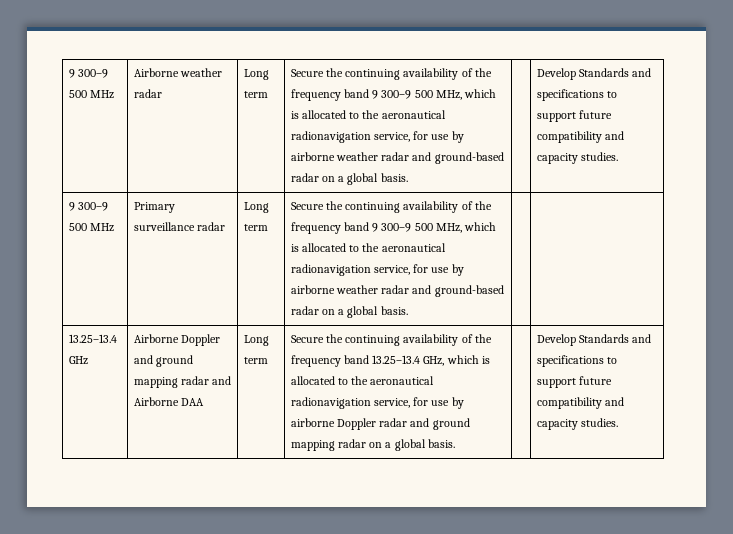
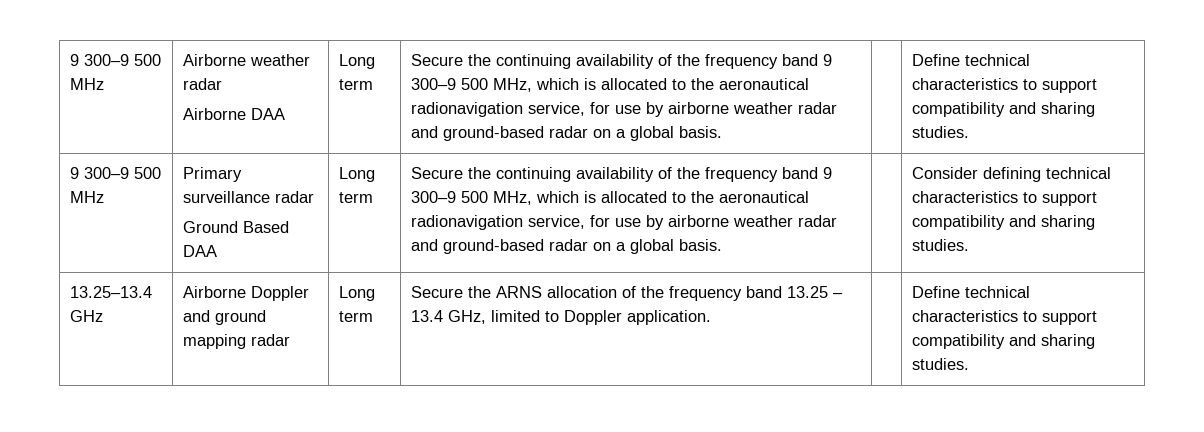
+ Airborne DAA
- Secure the continuing availability of the frequency band 9 300–9 500 MHz, which is allocated to the aeronautical radionavigation service, for use by airborne weather radar and ground-based radar on a global basis. | | Develop Standards and specifications to support future compatibility and capacity studies.
+ Secure the continuing availability of the frequency band 9 300–9 500 MHz, which is allocated to the aeronautical radionavigation service, for use by airborne weather radar and ground-based radar on a global basis. | | Define technical characteristics to support compatibility and sharing studies.
+ Ground Based DAA
+ Consider defining technical characteristics to support compatibility and sharing studies.
- Airborne Doppler and ground mapping radar and Airborne DAA | Long term | Secure the continuing availability of the frequency band 13.25–13.4 GHz, which is allocated to the aeronautical radionavigation service, for use by airborne Doppler radar and ground mapping radar on a global basis. | | Develop Standards and specifications to support future compatibility and capacity studies.
+ Airborne Doppler and ground mapping radar | Long term | Secure the ARNS allocation of the frequency band 13.25 – 13.4 GHz, limited to Doppler application. | | Define technical characteristics to support compatibility and sharing studies.

